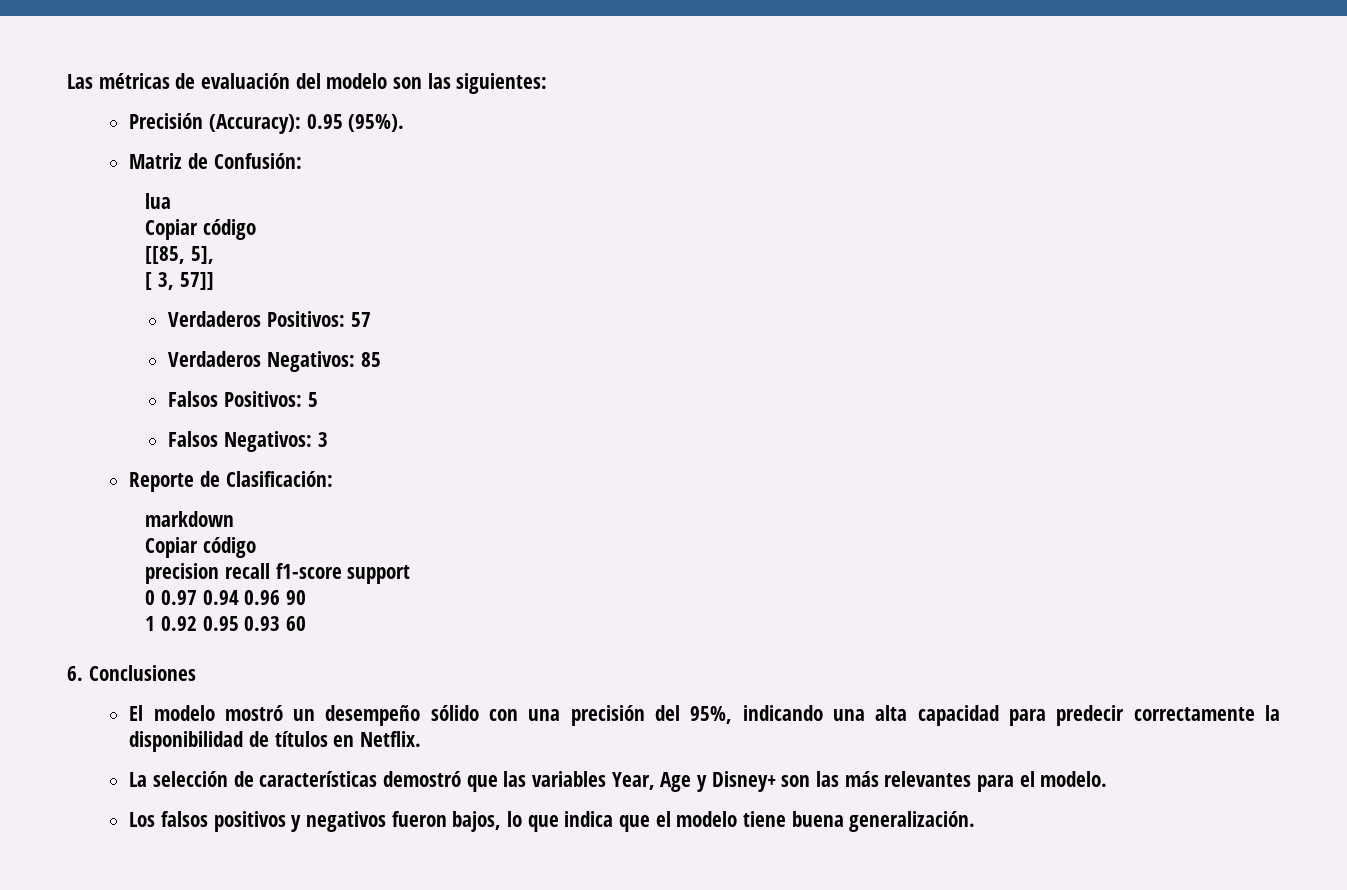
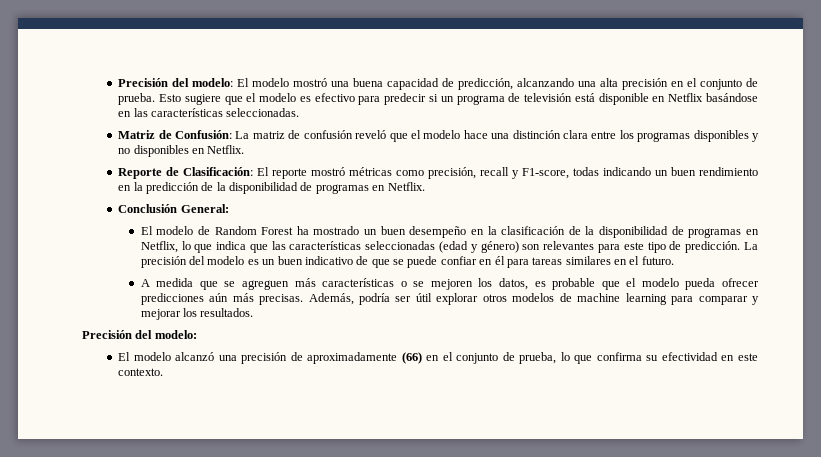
- Las métricas de evaluación del modelo son las siguientes:
- Precisión (Accuracy): 0.95 (95%).
- Matriz de Confusión:
- lua
- Copiar código
- [[85, 5],
- [ 3, 57]]
- Verdaderos Positivos: 57
- Verdaderos Negativos: 85
- Falsos Positivos: 5
- Falsos Negativos: 3
- Reporte de Clasificación:
- markdown
- Copiar código
- precision recall f1-score support
- 0 0.97 0.94 0.96 90
- 1 0.92 0.95 0.93 60
- 6. Conclusiones
- El modelo mostró un desempeño sólido con una precisión del 95%, indicando una alta capacidad para predecir correctamente la disponibilidad de títulos en Netflix.
- La selección de características demostró que las variables Year, Age y Disney+ son las más relevantes para el modelo.
- Los falsos positivos y negativos fueron bajos, lo que indica que el modelo tiene buena generalización.
+ Precisión del modelo: El modelo mostró una buena capacidad de predicción, alcanzando una alta precisión en el conjunto de prueba. Esto sugiere que el modelo es efectivo para predecir si un programa de televisión está disponible en Netflix basándose en las características seleccionadas.
+ Matriz de Confusión: La matriz de confusión reveló que el modelo hace una distinción clara entre los programas disponibles y no disponibles en Netflix.
+ Reporte de Clasificación: El reporte mostró métricas como precisión, recall y F1-score, todas indicando un buen rendimiento en la predicción de la disponibilidad de programas en Netflix.
+ Conclusión General:
+ El modelo de Random Forest ha mostrado un buen desempeño en la clasificación de la disponibilidad de programas en Netflix, lo que indica que las características seleccionadas (edad y género) son relevantes para este tipo de predicción. La precisión del modelo es un buen indicativo de que se puede confiar en él para tareas similares en el futuro.
+ A medida que se agreguen más características o se mejoren los datos, es probable que el modelo pueda ofrecer predicciones aún más precisas. Además, podría ser útil explorar otros modelos de machine learning para comparar y mejorar los resultados.
+ Precisión del modelo:
+ El modelo alcanzó una precisión de aproximadamente (66) en el conjunto de prueba, lo que confirma su efectividad en este contexto.

